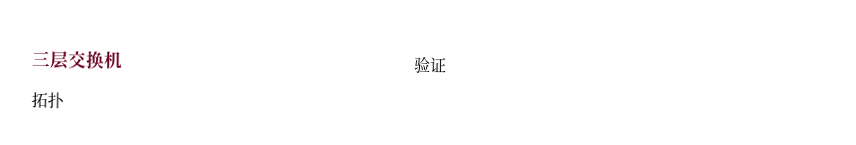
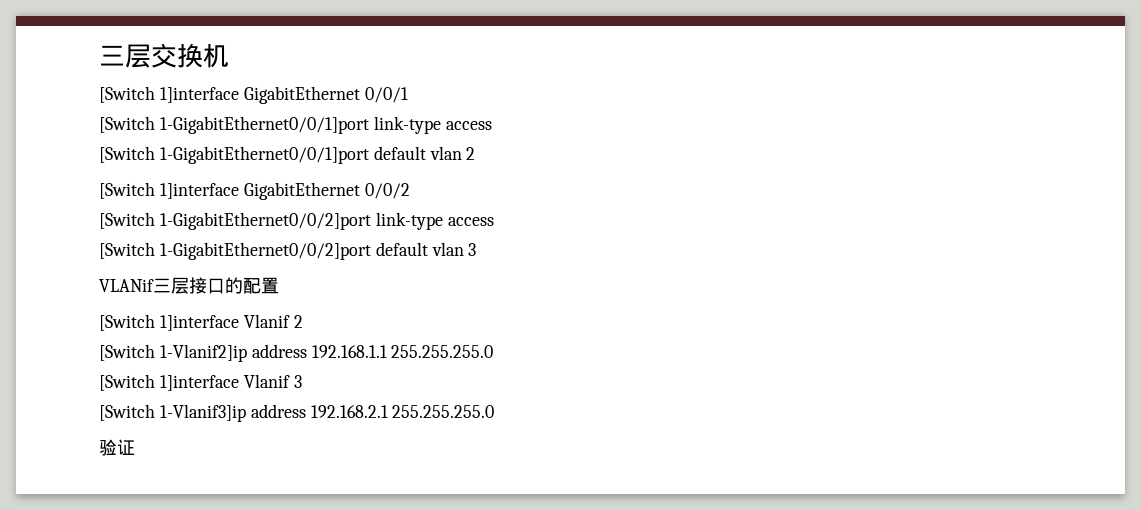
- 拓扑
+ [Switch 1]interface GigabitEthernet 0/0/1
+ [Switch 1-GigabitEthernet0/0/1]port link-type access
+ [Switch 1-GigabitEthernet0/0/1]port default vlan 2
+ [Switch 1]interface GigabitEthernet 0/0/2
+ [Switch 1-GigabitEthernet0/0/2]port link-type access
+ [Switch 1-GigabitEthernet0/0/2]port default vlan 3
+ VLANif三层接口的配置
+ [Switch 1]interface Vlanif 2
+ [Switch 1-Vlanif2]ip address 192.168.1.1 255.255.255.0
+ [Switch 1]interface Vlanif 3
+ [Switch 1-Vlanif3]ip address 192.168.2.1 255.255.255.0

